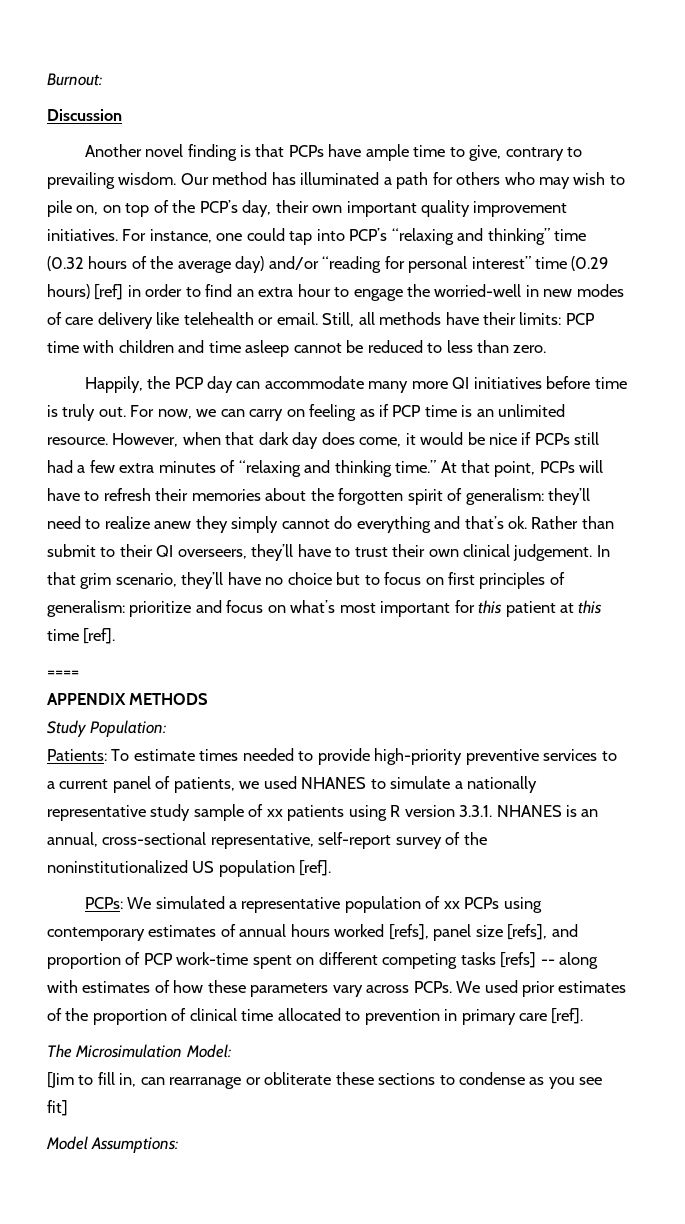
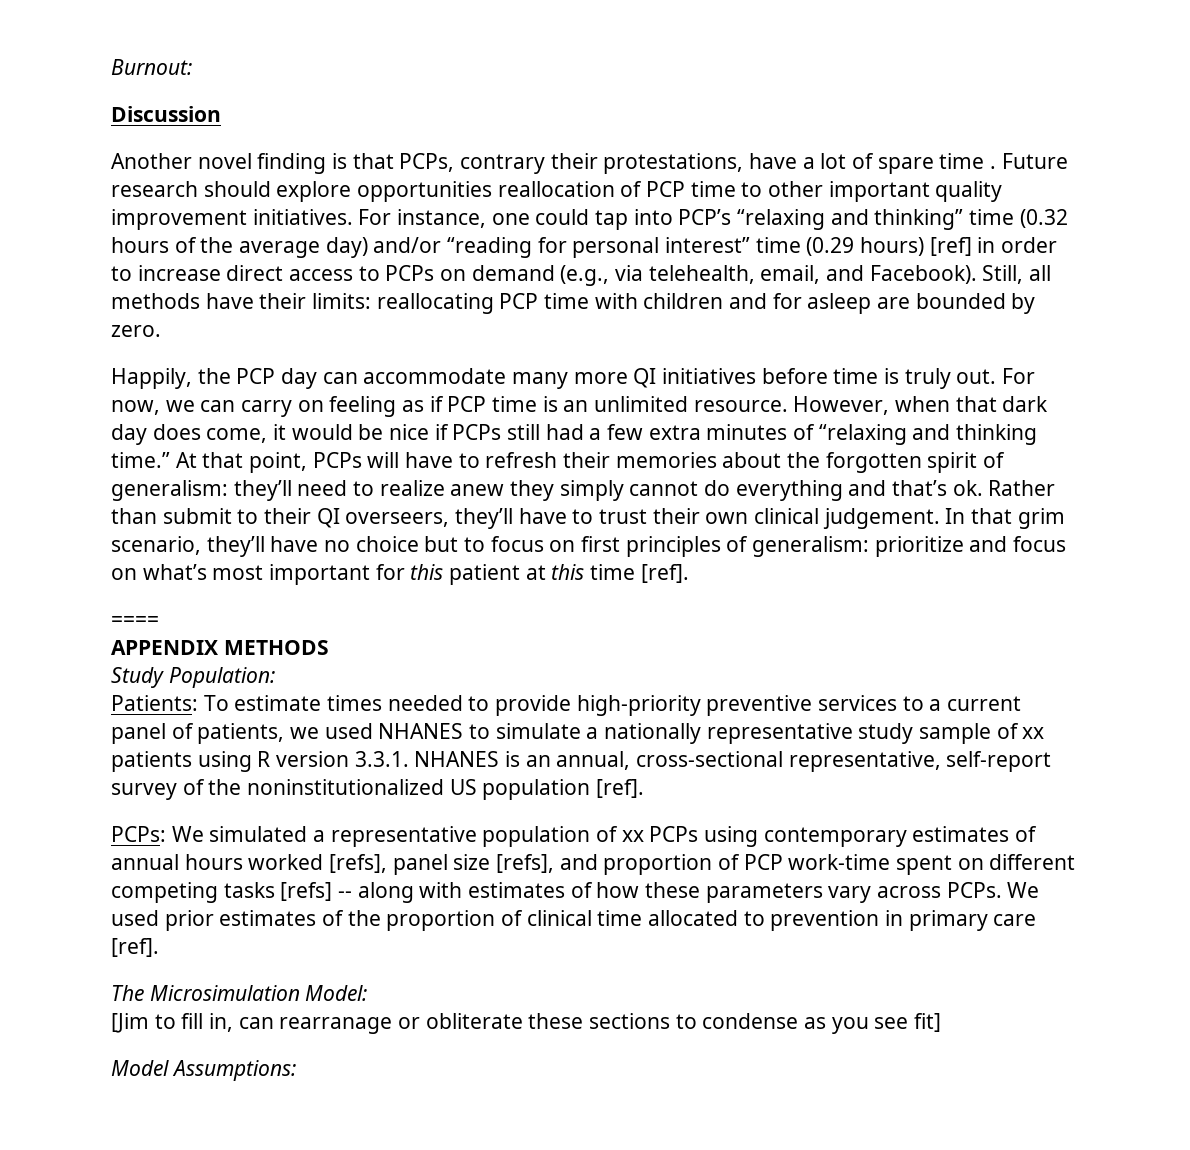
- Another novel finding is that PCPs have ample time to give, contrary to prevailing wisdom. Our method has illuminated a path for others who may wish to pile on, on top of the PCP’s day, their own important quality improvement initiatives.
+ Another novel finding is that PCPs, contrary their protestations, have a lot of spare time . Future research should explore opportunities reallocation of PCP time to other important quality improvement initiatives.
- For instance, one could tap into PCP’s “relaxing and thinking” time (0.32 hours of the average day) and/or “reading for personal interest” time (0.29 hours) [ref] in order to find an extra hour to engage the worried-well in new modes of care delivery like telehealth or email.
+ For instance, one could tap into PCP’s “relaxing and thinking” time (0.32 hours of the average day) and/or “reading for personal interest” time (0.29 hours) [ref] in order to increase direct access to PCPs on demand (e.g., via telehealth, email, and Facebook).
- Still, all methods have their limits: PCP time with children and time asleep cannot be reduced to less than zero.
+ Still, all methods have their limits: reallocating PCP time with children and for asleep are bounded by zero.

